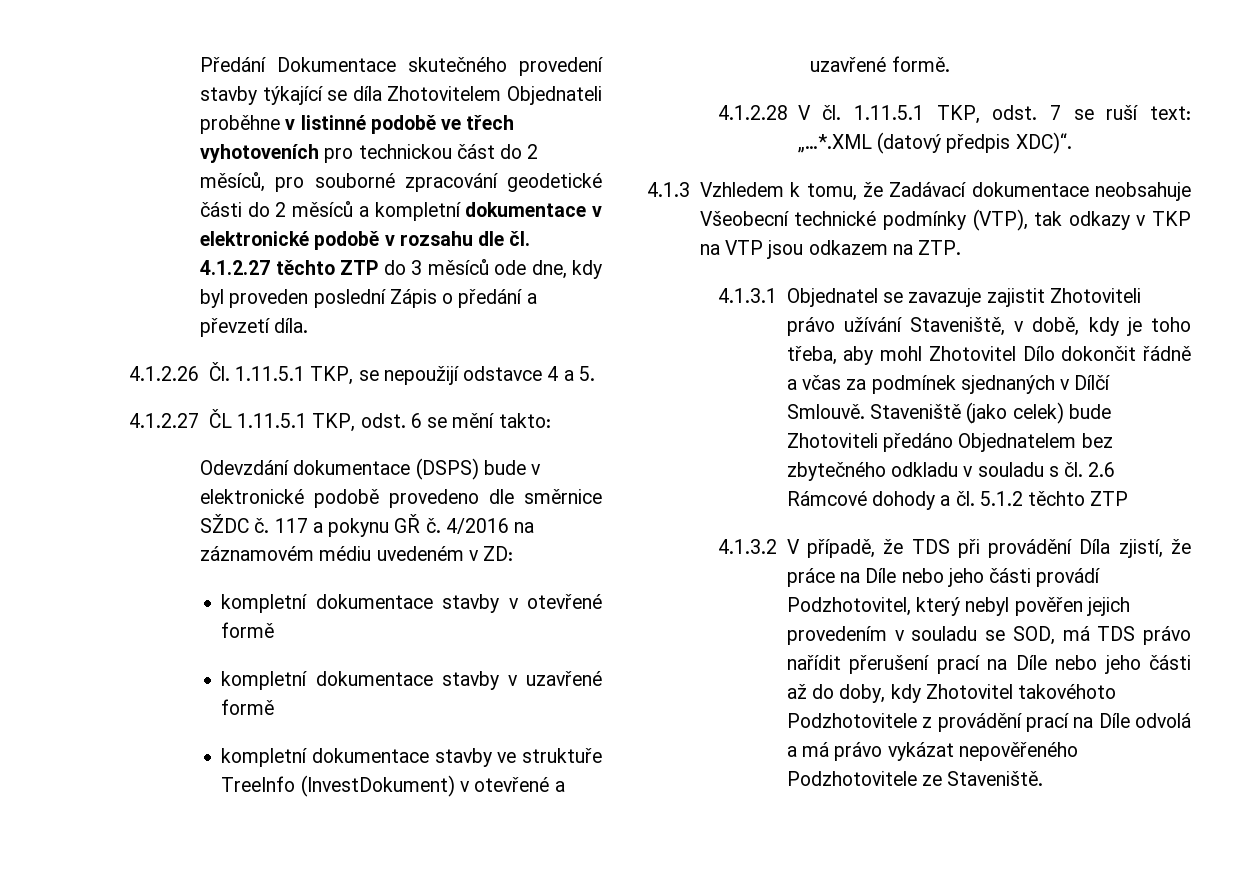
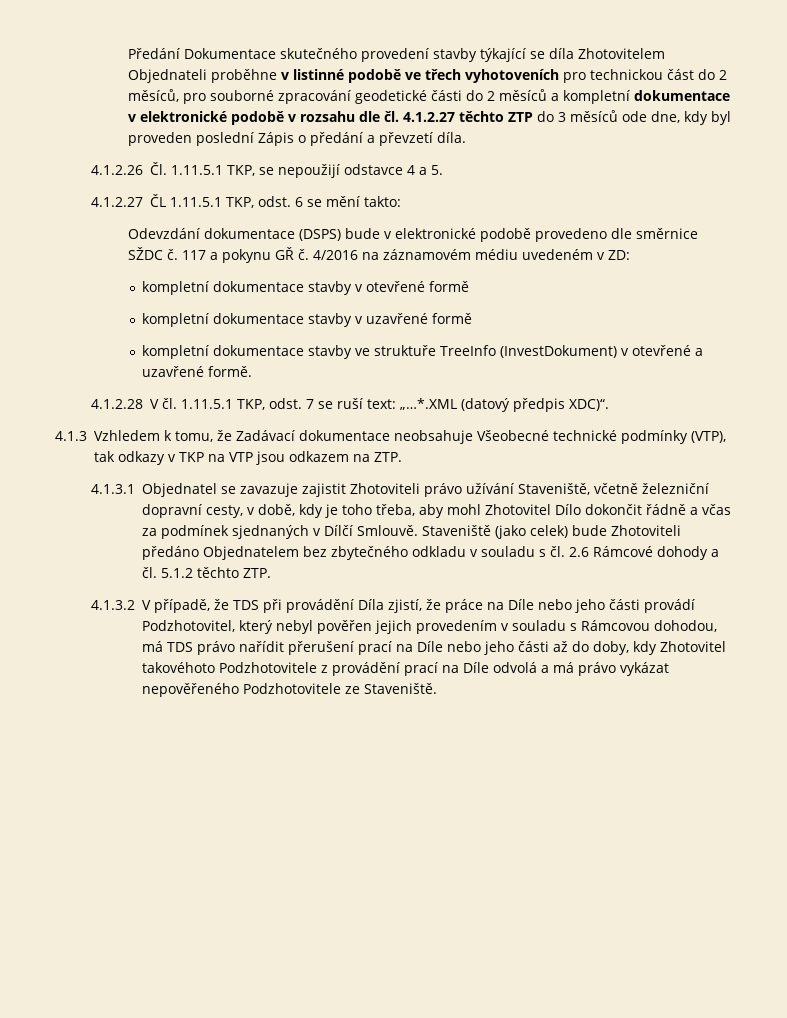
- 4.1.3 Vzhledem k tomu, že Zadávací dokumentace neobsahuje Všeobecní technické podmínky (VTP), tak odkazy v TKP na VTP jsou odkazem na ZTP.
+ 4.1.3 Vzhledem k tomu, že Zadávací dokumentace neobsahuje Všeobecné technické podmínky (VTP), tak odkazy v TKP na VTP jsou odkazem na ZTP.
- 4.1.3.1 Objednatel se zavazuje zajistit Zhotoviteli právo užívání Staveniště, v době, kdy je toho třeba, aby mohl Zhotovitel Dílo dokončit řádně a včas za podmínek sjednaných v Dílčí Smlouvě.
+ 4.1.3.1 Objednatel se zavazuje zajistit Zhotoviteli právo užívání Staveniště, včetně železniční dopravní cesty, v době, kdy je toho třeba, aby mohl Zhotovitel Dílo dokončit řádně a včas za podmínek sjednaných v Dílčí Smlouvě.
- Staveniště (jako celek) bude Zhotoviteli předáno Objednatelem bez zbytečného odkladu v souladu s čl. 2.6 Rámcové dohody a čl. 5.1.2 těchto ZTP
+ Staveniště (jako celek) bude Zhotoviteli předáno Objednatelem bez zbytečného odkladu v souladu s čl. 2.6 Rámcové dohody a čl. 5.1.2 těchto ZTP.
- 4.1.3.2 V případě, že TDS při provádění Díla zjistí, že práce na Díle nebo jeho části provádí Podzhotovitel, který nebyl pověřen jejich provedením v souladu se SOD, má TDS právo nařídit přerušení prací na Díle nebo jeho části až do doby, kdy Zhotovitel takovéhoto Podzhotovitele z provádění prací na Díle odvolá a má právo vykázat nepověřeného Podzhotovitele ze Staveniště.
+ 4.1.3.2 V případě, že TDS při provádění Díla zjistí, že práce na Díle nebo jeho části provádí Podzhotovitel, který nebyl pověřen jejich provedením v souladu s Rámcovou dohodou, má TDS právo nařídit přerušení prací na Díle nebo jeho části až do doby, kdy Zhotovitel takovéhoto Podzhotovitele z provádění prací na Díle odvolá a má právo vykázat nepověřeného Podzhotovitele ze Staveniště.

